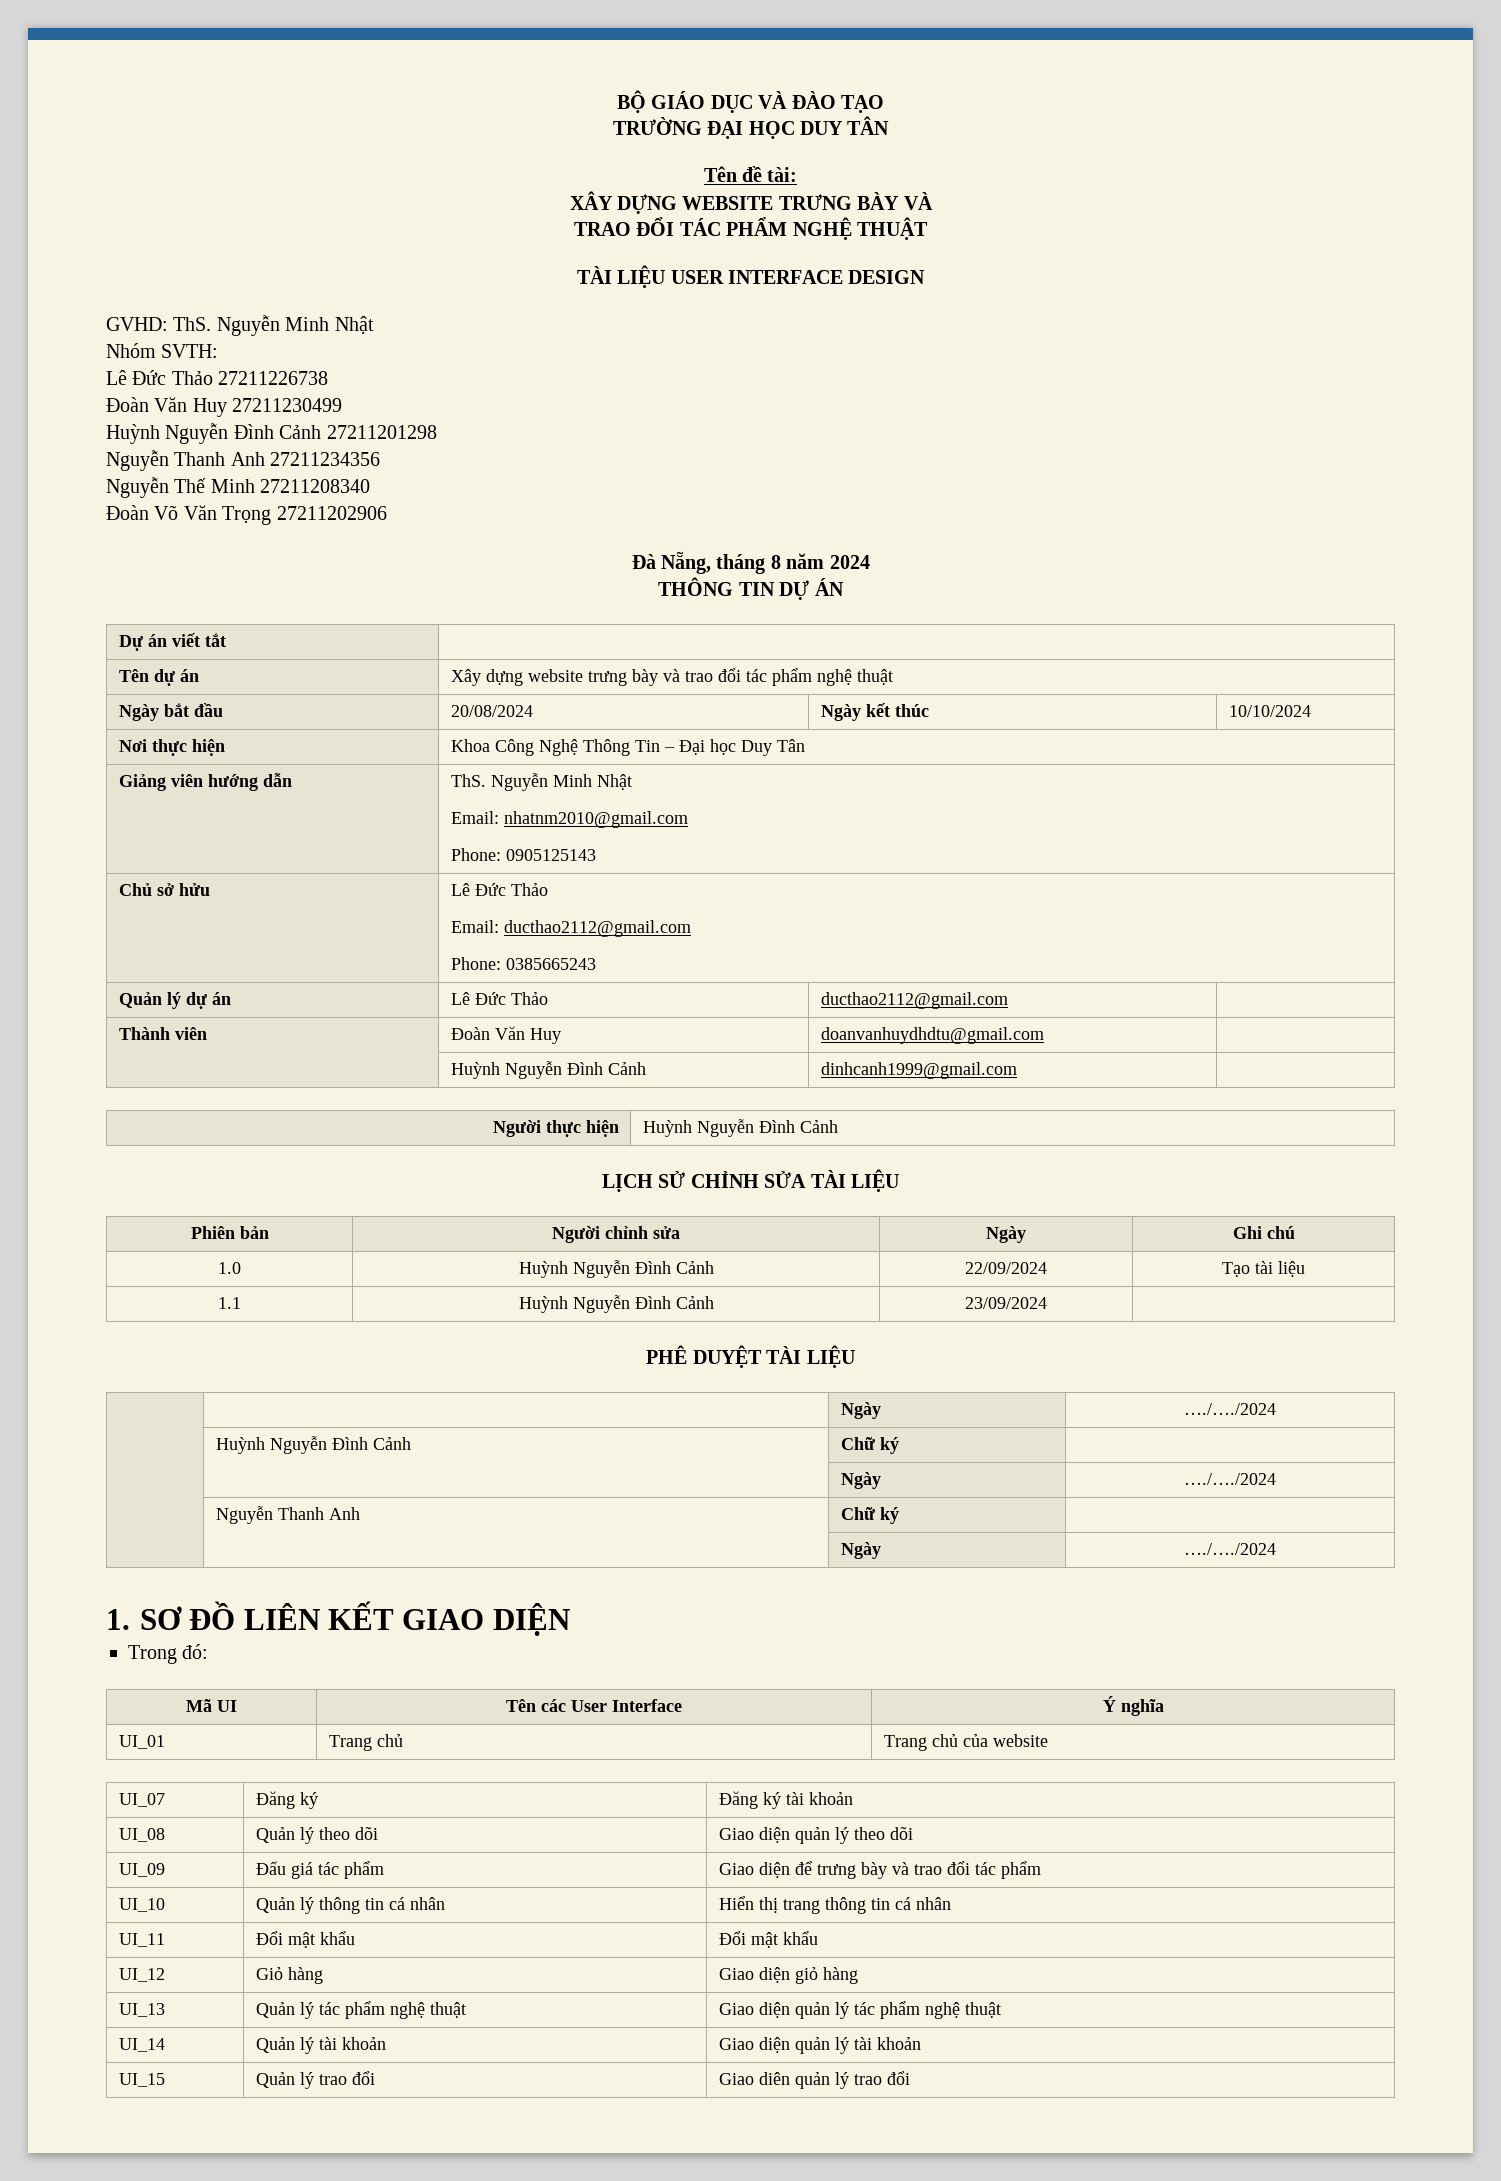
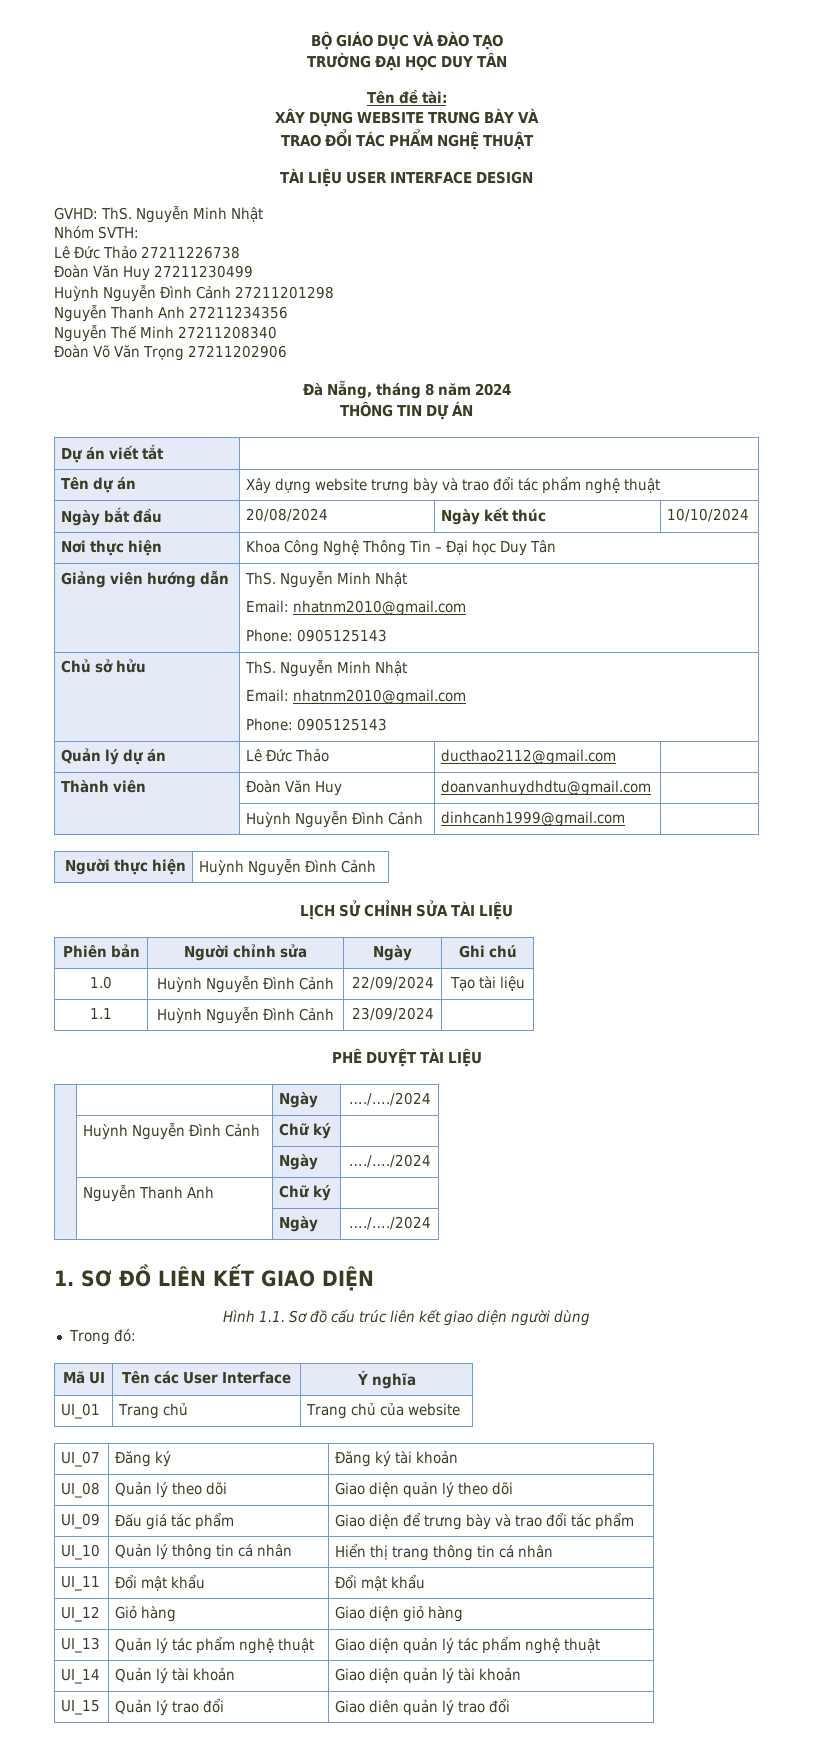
- Chủ sở hửu | Lê Đức Thảo
- Email: ducthao2112@gmail.com
- Phone: 0385665243
+ Chủ sở hửu | ThS. Nguyễn Minh Nhật
+ Email: nhatnm2010@gmail.com
+ Phone: 0905125143
+ Hình 1.1. Sơ đồ cấu trúc liên kết giao diện người dùng

